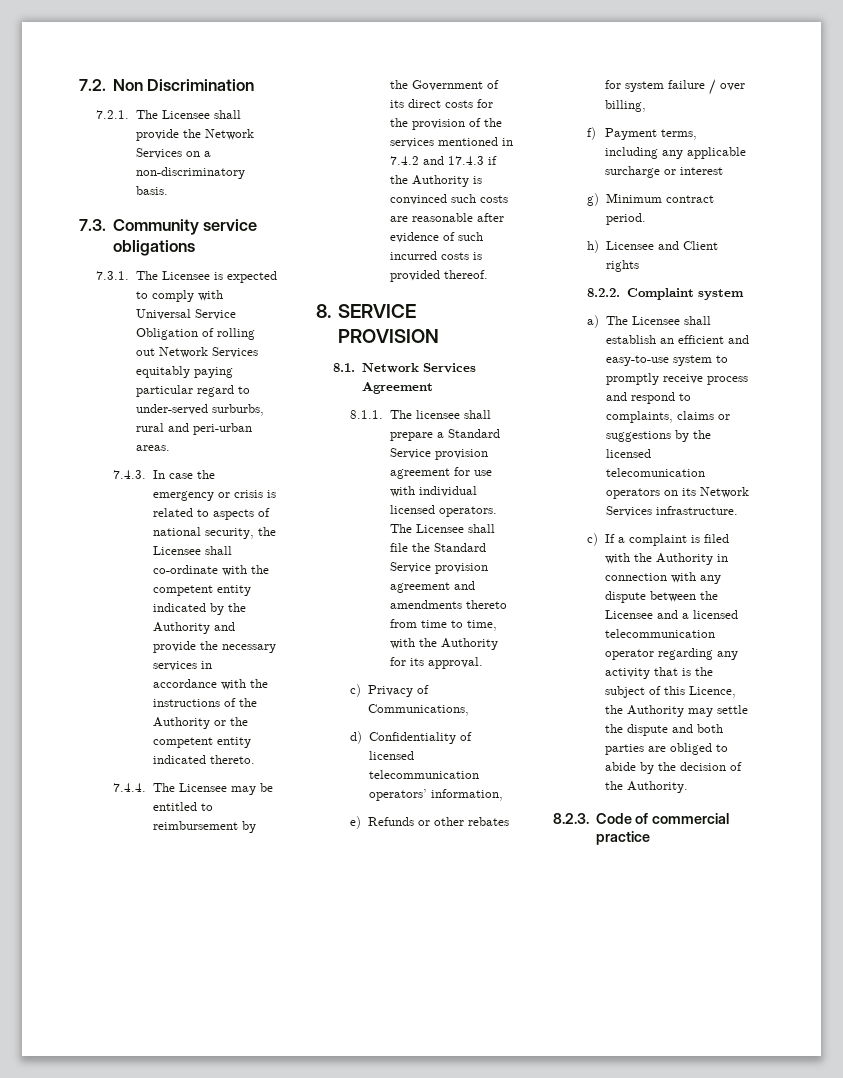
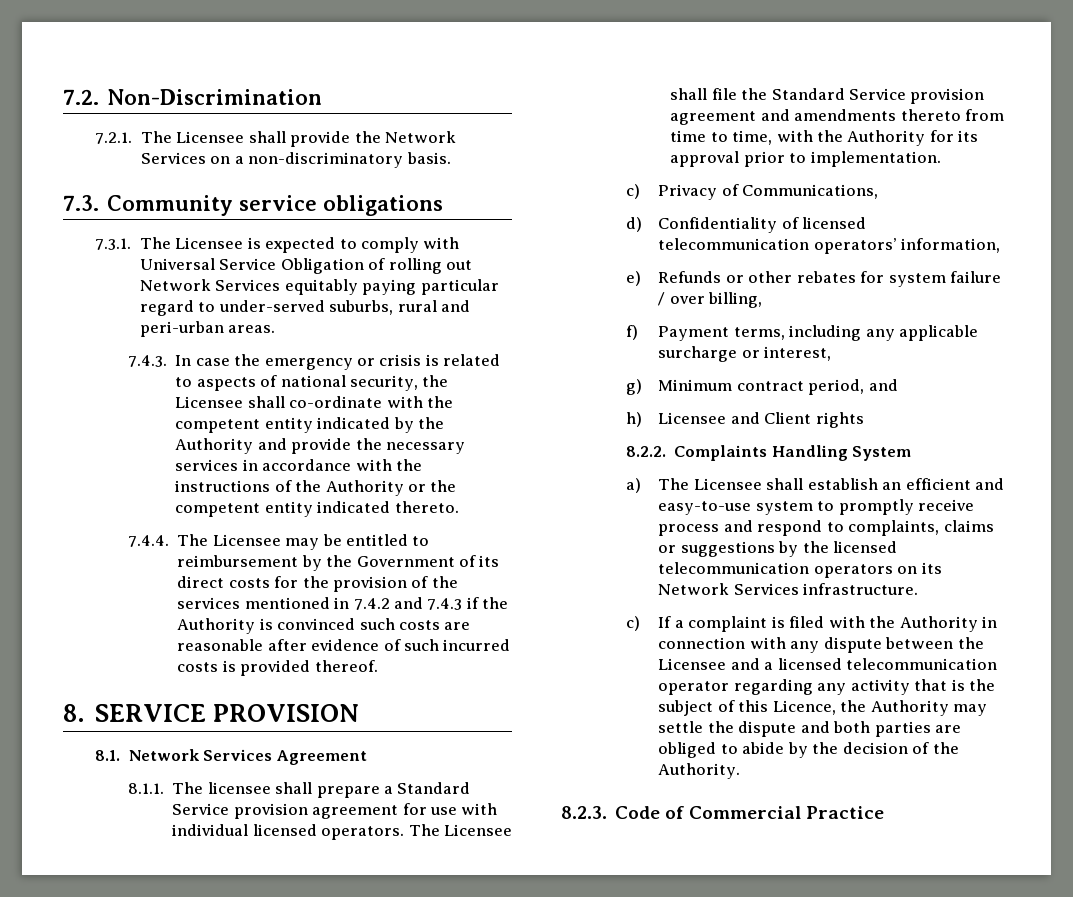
- 7.2. Non Discrimination
+ 7.2. Non-Discrimination
- 7.3.1. The Licensee is expected to comply with Universal Service Obligation of rolling out Network Services equitably paying particular regard to under-served surburbs, rural and peri-urban areas.
+ 7.3.1. The Licensee is expected to comply with Universal Service Obligation of rolling out Network Services equitably paying particular regard to under-served suburbs, rural and peri-urban areas.
- 7.4.4. The Licensee may be entitled to reimbursement by the Government of its direct costs for the provision of the services mentioned in 7.4.2 and 17.4.3 if the Authority is convinced such costs are reasonable after evidence of such incurred costs is provided thereof.
+ 7.4.4. The Licensee may be entitled to reimbursement by the Government of its direct costs for the provision of the services mentioned in 7.4.2 and 7.4.3 if the Authority is convinced such costs are reasonable after evidence of such incurred costs is provided thereof.
- The Licensee shall file the Standard Service provision agreement and amendments thereto from time to time, with the Authority for its approval.
+ The Licensee shall file the Standard Service provision agreement and amendments thereto from time to time, with the Authority for its approval prior to implementation.
- f) Payment terms, including any applicable surcharge or interest
+ f) Payment terms, including any applicable surcharge or interest,
- g) Minimum contract period.
+ g) Minimum contract period, and
- 8.2.2. Complaint system
+ 8.2.2. Complaints Handling System
- a) The Licensee shall establish an efficient and easy-to-use system to promptly receive process and respond to complaints, claims or suggestions by the licensed telecomunication operators on its Network Services infrastructure.
+ a) The Licensee shall establish an efficient and easy-to-use system to promptly receive process and respond to complaints, claims or suggestions by the licensed telecommunication operators on its Network Services infrastructure.
- 8.2.3. Code of commercial practice
+ 8.2.3. Code of Commercial Practice

